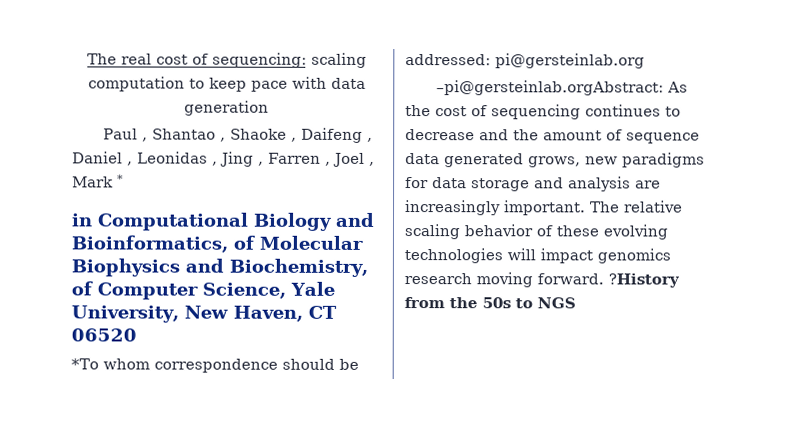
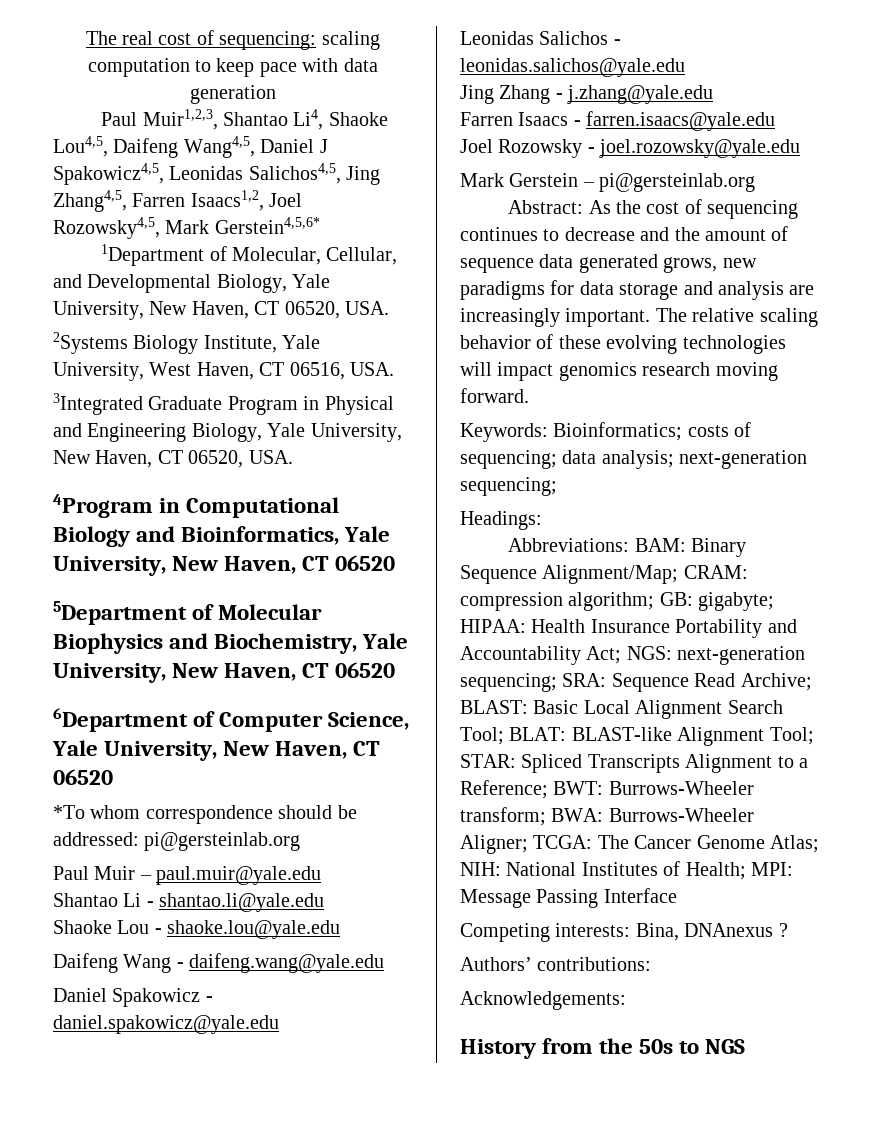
- Paul , Shantao , Shaoke , Daifeng , Daniel , Leonidas , Jing , Farren , Joel , Mark *
- in Computational Biology and Bioinformatics, of Molecular Biophysics and Biochemistry, of Computer Science, Yale University, New Haven, CT 06520
+ Paul Muir1,2,3, Shantao Li4, Shaoke Lou4,5, Daifeng Wang4,5, Daniel J Spakowicz4,5, Leonidas Salichos4,5, Jing Zhang4,5, Farren Isaacs1,2, Joel Rozowsky4,5, Mark Gerstein4,5,6*
+ 1Department of Molecular, Cellular, and Developmental Biology, Yale University, New Haven, CT 06520, USA.
+ 2Systems Biology Institute, Yale University, West Haven, CT 06516, USA.
+ 3Integrated Graduate Program in Physical and Engineering Biology, Yale University, New Haven, CT 06520, USA.
+ 4Program in Computational Biology and Bioinformatics, Yale University, New Haven, CT 06520
+ 5Department of Molecular Biophysics and Biochemistry, Yale University, New Haven, CT 06520
+ 6Department of Computer Science, Yale University, New Haven, CT 06520
- –pi@gersteinlab.orgAbstract: As the cost of sequencing continues to decrease and the amount of sequence data generated grows, new paradigms for data storage and analysis are increasingly important.
+ Paul Muir – paul.muir@yale.edu
+ Shantao Li - shantao.li@yale.edu
+ Shaoke Lou - shaoke.lou@yale.edu
+ Daifeng Wang - daifeng.wang@yale.edu
+ Daniel Spakowicz - daniel.spakowicz@yale.edu
+ Leonidas Salichos - leonidas.salichos@yale.edu
+ Jing Zhang - j.zhang@yale.edu
+ Farren Isaacs - farren.isaacs@yale.edu
+ Joel Rozowsky - joel.rozowsky@yale.edu
+ Mark Gerstein – pi@gersteinlab.org
+ Abstract: As the cost of sequencing continues to decrease and the amount of sequence data generated grows, new paradigms for data storage and analysis are increasingly important.
- The relative scaling behavior of these evolving technologies will impact genomics research moving forward. ?History from the 50s to NGS
+ The relative scaling behavior of these evolving technologies will impact genomics research moving forward.
+ Keywords: Bioinformatics; costs of sequencing; data analysis; next-generation sequencing;
+ Headings:
+ Abbreviations: BAM: Binary Sequence Alignment/Map; CRAM: compression algorithm; GB: gigabyte; HIPAA: Health Insurance Portability and Accountability Act; NGS: next-generation sequencing; SRA: Sequence Read Archive; BLAST: Basic Local Alignment Search Tool; BLAT: BLAST-like Alignment Tool; STAR: Spliced Transcripts Alignment to a Reference; BWT: Burrows-Wheeler transform; BWA: Burrows-Wheeler Aligner; TCGA: The Cancer Genome Atlas; NIH: National Institutes of Health; MPI: Message Passing Interface
+ Competing interests: Bina, DNAnexus ?
+ Authors’ contributions:
+ Acknowledgements:
+ History from the 50s to NGS

